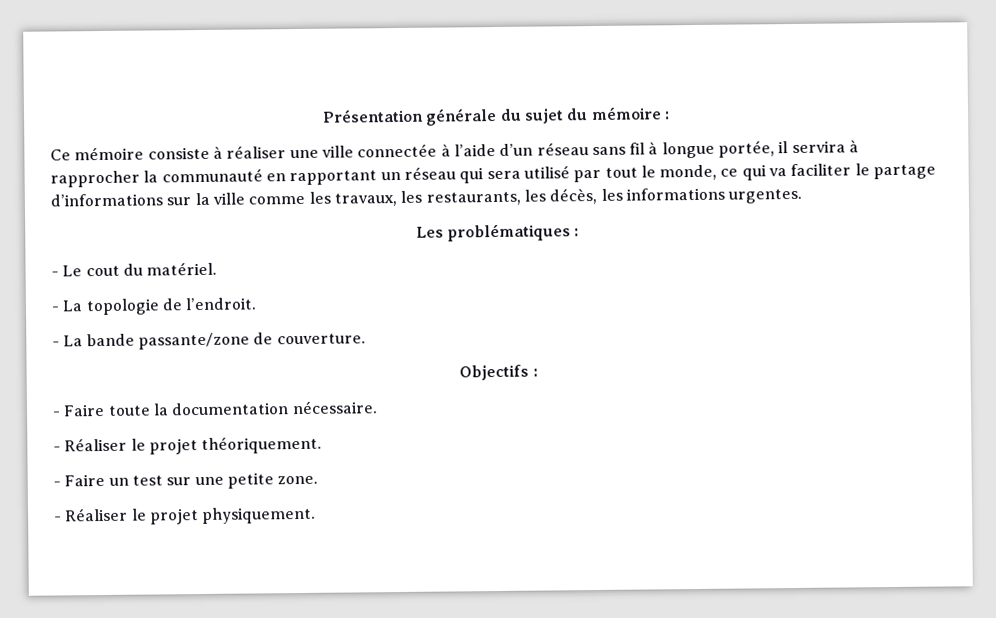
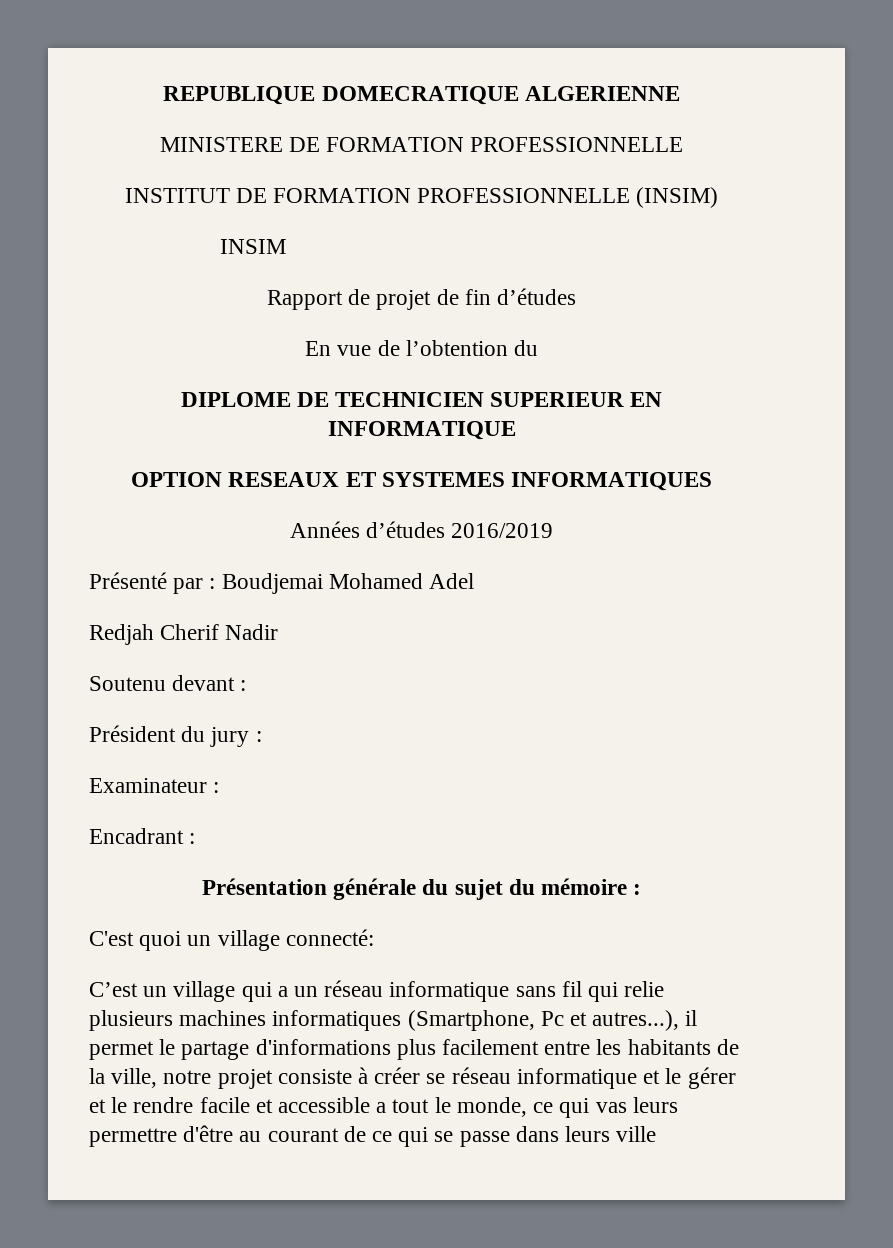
+ REPUBLIQUE DOMECRATIQUE ALGERIENNE
+ MINISTERE DE FORMATION PROFESSIONNELLE
+ INSTITUT DE FORMATION PROFESSIONNELLE (INSIM)
+ INSIM
+ Rapport de projet de fin d’études
+ En vue de l’obtention du
+ DIPLOME DE TECHNICIEN SUPERIEUR EN INFORMATIQUE
+ OPTION RESEAUX ET SYSTEMES INFORMATIQUES
+ Années d’études 2016/2019
+ Présenté par : Boudjemai Mohamed Adel
+ Redjah Cherif Nadir
+ Soutenu devant :
+ Président du jury :
+ Examinateur :
+ Encadrant :
- Ce mémoire consiste à réaliser une ville connectée à l’aide d’un réseau sans fil à longue portée, il servira à rapprocher la communauté en rapportant un réseau qui sera utilisé par tout le monde, ce qui va faciliter le partage d’informations sur la ville comme les travaux, les restaurants, les décès, les informations urgentes.
- Les problématiques :
- - Le cout du matériel.
- - La topologie de l’endroit.
- - La bande passante/zone de couverture.
- Objectifs :
- - Faire toute la documentation nécessaire.
- - Réaliser le projet théoriquement.
- - Faire un test sur une petite zone.
- - Réaliser le projet physiquement.
+ C'est quoi un village connecté:
+ C’est un village qui a un réseau informatique sans fil qui relie plusieurs machines informatiques (Smartphone, Pc et autres...), il permet le partage d'informations plus facilement entre les habitants de la ville, notre projet consiste à créer se réseau informatique et le gérer et le rendre facile et accessible a tout le monde, ce qui vas leurs permettre d'être au courant de ce qui se passe dans leurs ville

